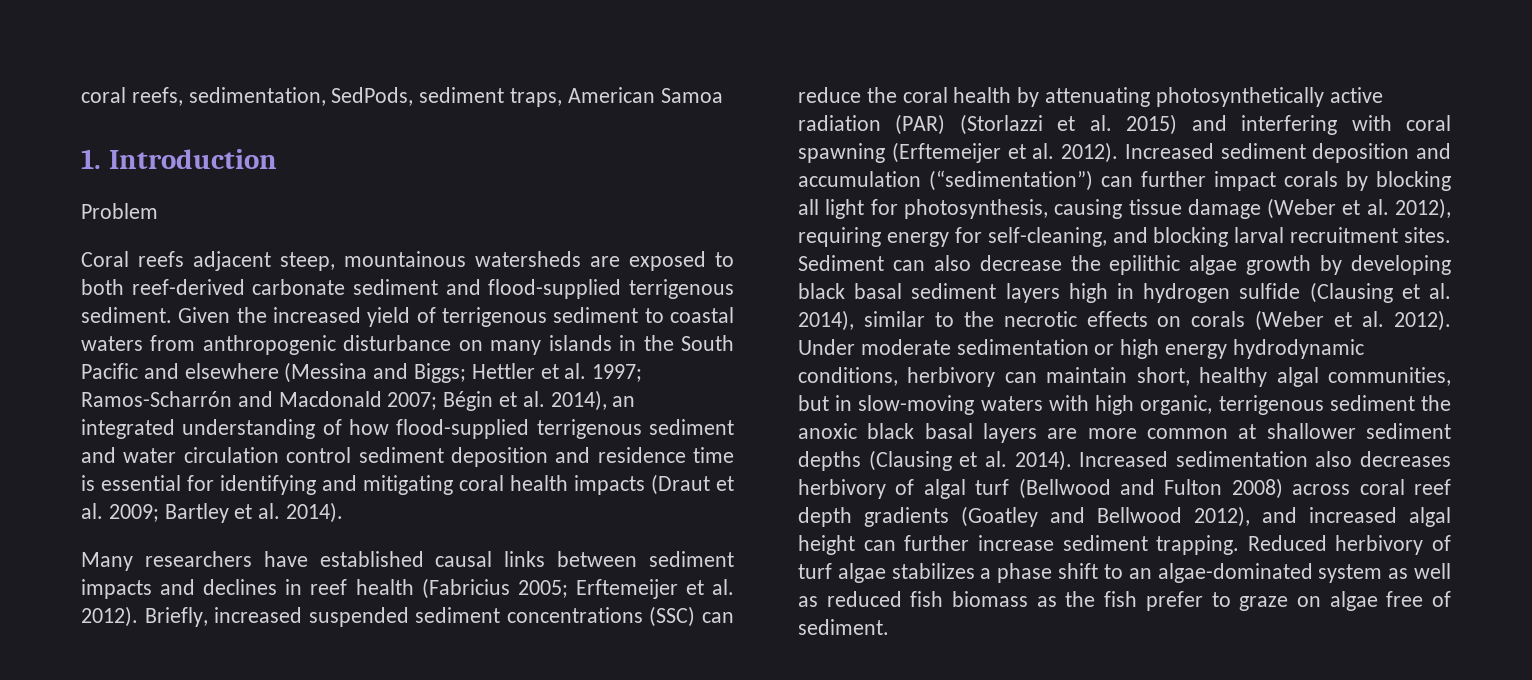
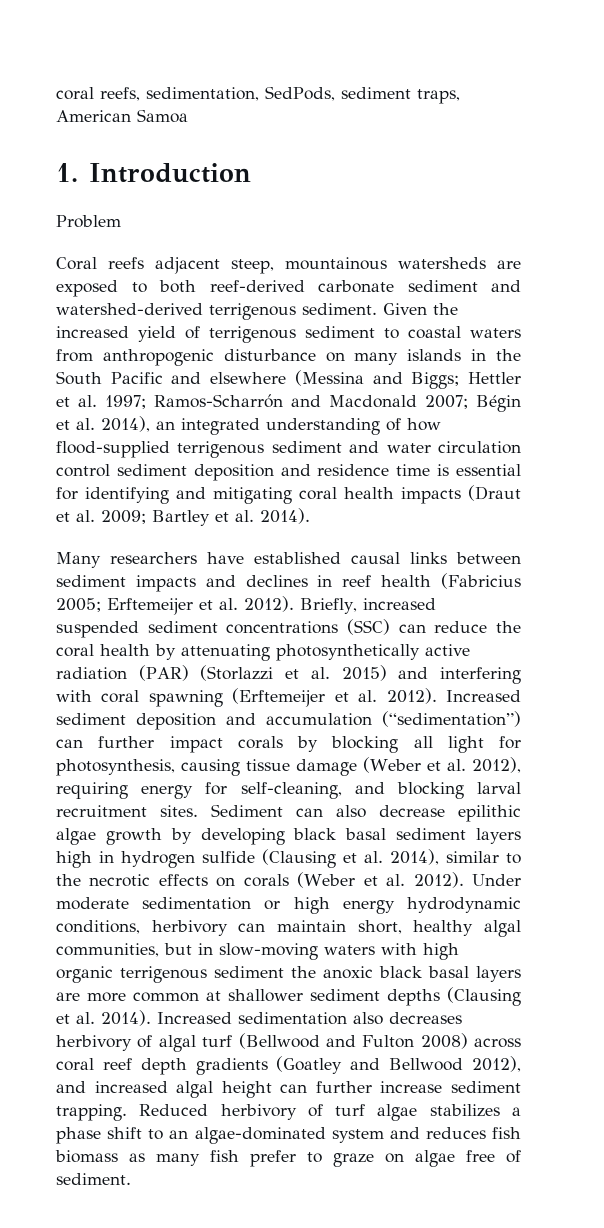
- Coral reefs adjacent steep, mountainous watersheds are exposed to both reef-derived carbonate sediment and flood-supplied terrigenous sediment.
+ Coral reefs adjacent steep, mountainous watersheds are exposed to both reef-derived carbonate sediment and watershed-derived terrigenous sediment.
- Sediment can also decrease the epilithic algae growth by developing black basal sediment layers high in hydrogen sulfide (Clausing et al. 2014), similar to the necrotic effects on corals (Weber et al. 2012).
+ Sediment can also decrease epilithic algae growth by developing black basal sediment layers high in hydrogen sulfide (Clausing et al. 2014), similar to the necrotic effects on corals (Weber et al. 2012).
- Under moderate sedimentation or high energy hydrodynamic conditions, herbivory can maintain short, healthy algal communities, but in slow-moving waters with high organic, terrigenous sediment the anoxic black basal layers are more common at shallower sediment depths (Clausing et al. 2014).
+ Under moderate sedimentation or high energy hydrodynamic conditions, herbivory can maintain short, healthy algal communities, but in slow-moving waters with high organic terrigenous sediment the anoxic black basal layers are more common at shallower sediment depths (Clausing et al. 2014).
- Reduced herbivory of turf algae stabilizes a phase shift to an algae-dominated system as well as reduced fish biomass as the fish prefer to graze on algae free of sediment.
+ Reduced herbivory of turf algae stabilizes a phase shift to an algae-dominated system and reduces fish biomass as many fish prefer to graze on algae free of sediment.

